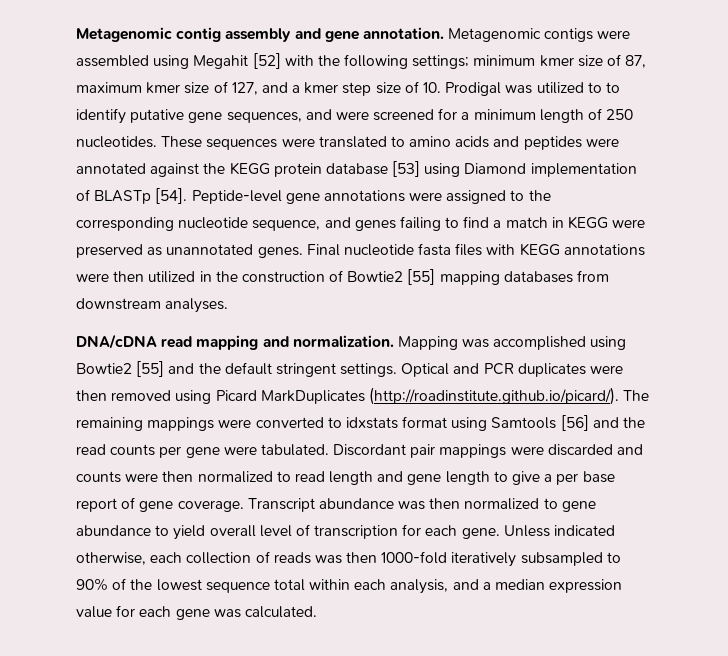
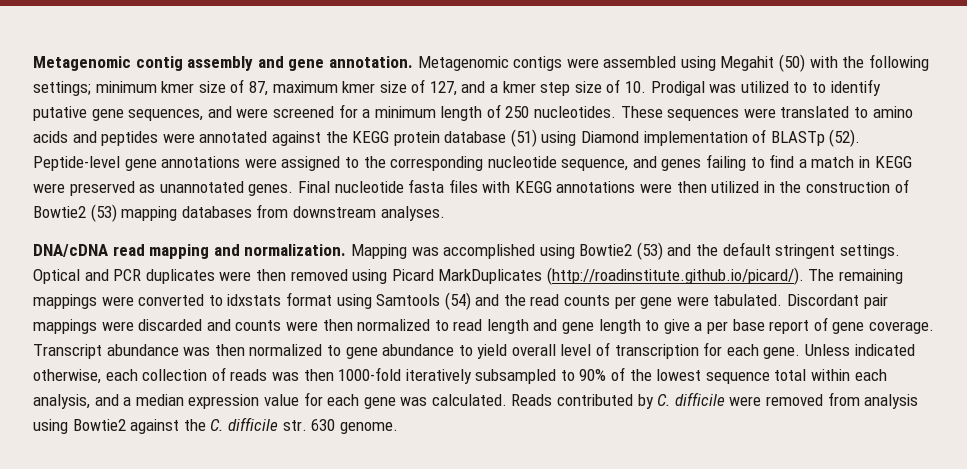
- Metagenomic contigs were assembled using Megahit [52] with the following settings; minimum kmer size of 87, maximum kmer size of 127, and a kmer step size of 10. Prodigal was utilized to to identify putative gene sequences, and were screened for a minimum length of 250 nucleotides.
+ Metagenomic contigs were assembled using Megahit (50) with the following settings; minimum kmer size of 87, maximum kmer size of 127, and a kmer step size of 10. Prodigal was utilized to to identify putative gene sequences, and were screened for a minimum length of 250 nucleotides.
- These sequences were translated to amino acids and peptides were annotated against the KEGG protein database [53] using Diamond implementation of BLASTp [54].
+ These sequences were translated to amino acids and peptides were annotated against the KEGG protein database (51) using Diamond implementation of BLASTp (52).
- Final nucleotide fasta files with KEGG annotations were then utilized in the construction of Bowtie2 [55] mapping databases from downstream analyses.
+ Final nucleotide fasta files with KEGG annotations were then utilized in the construction of Bowtie2 (53) mapping databases from downstream analyses.
- Mapping was accomplished using Bowtie2 [55] and the default stringent settings.
+ Mapping was accomplished using Bowtie2 (53) and the default stringent settings.
- Optical and PCR duplicates were then removed using Picard MarkDuplicates (http://roadinstitute.github.io/picard/). The remaining mappings were converted to idxstats format using Samtools [56] and the read counts per gene were tabulated.
+ Optical and PCR duplicates were then removed using Picard MarkDuplicates (http://roadinstitute.github.io/picard/). The remaining mappings were converted to idxstats format using Samtools (54) and the read counts per gene were tabulated.
+ Reads contributed by C. difficile were removed from analysis using Bowtie2 against the C. difficile str. 630 genome.

